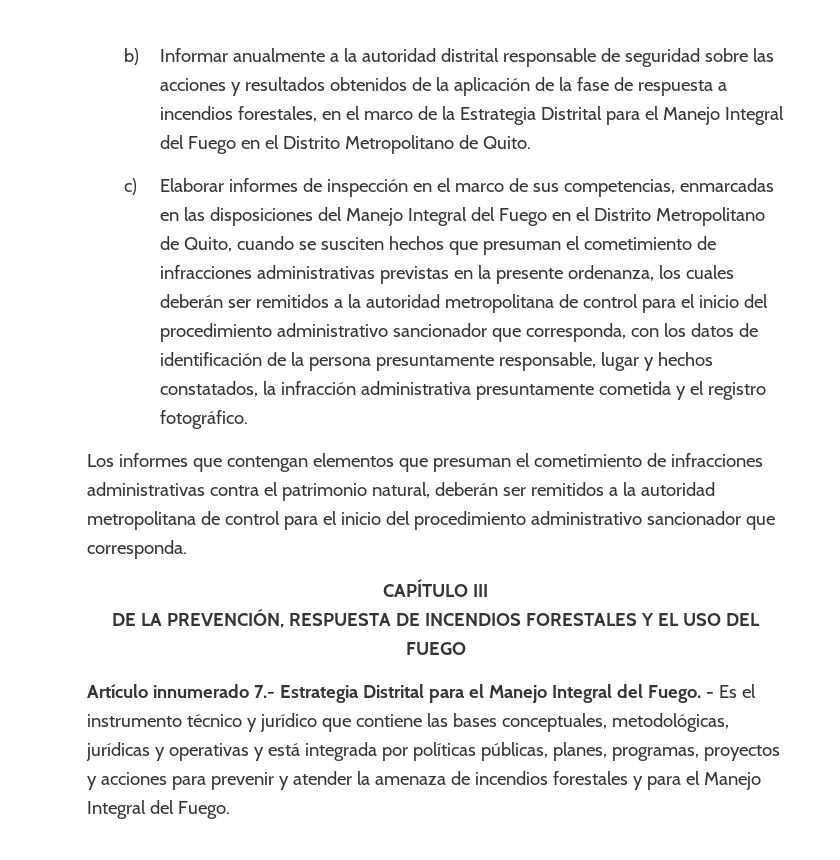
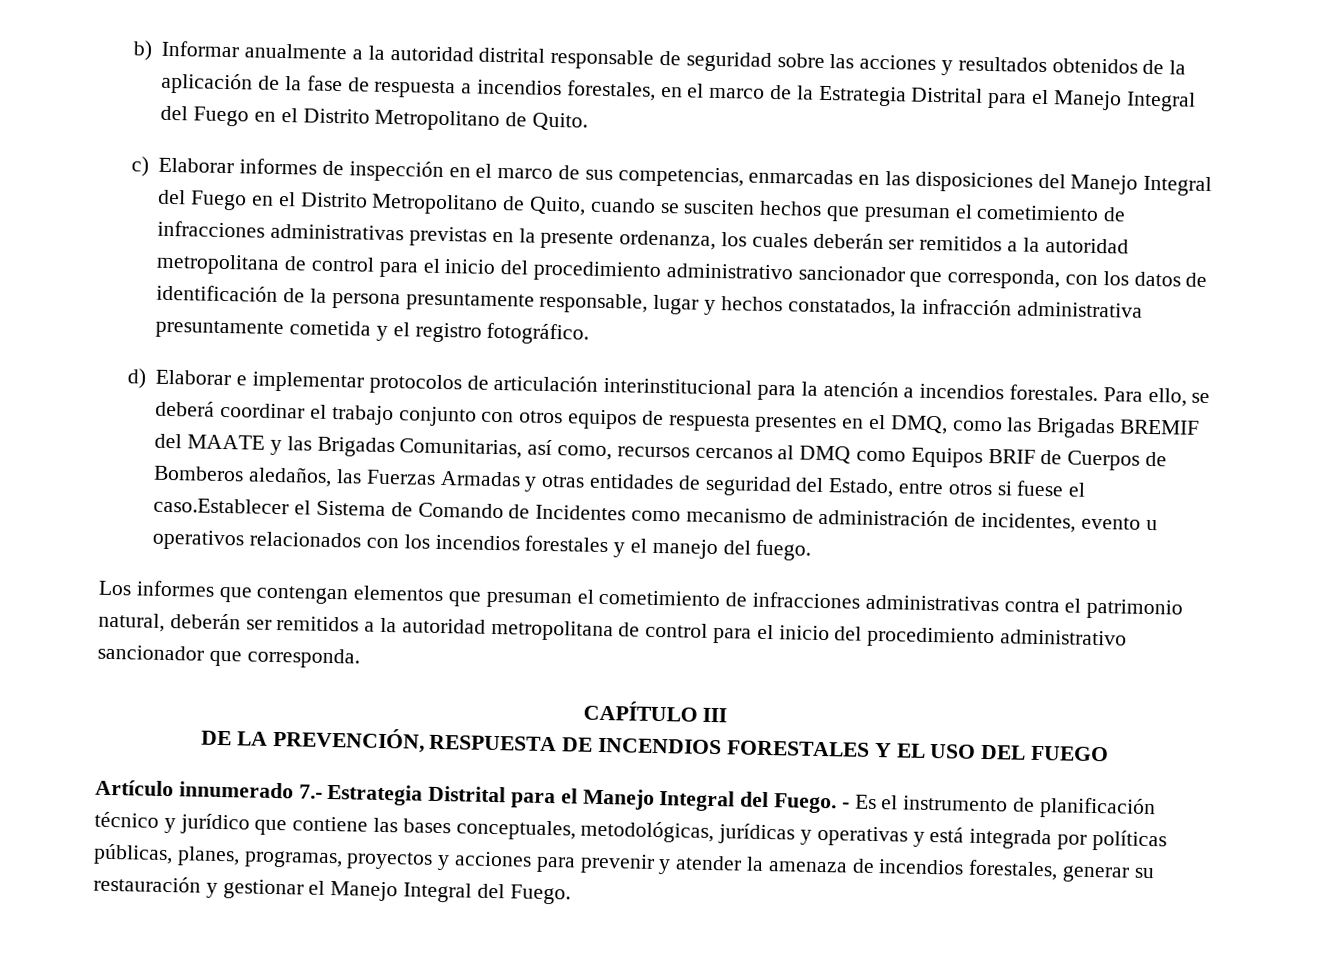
+ d) Elaborar e implementar protocolos de articulación interinstitucional para la atención a incendios forestales. Para ello, se deberá coordinar el trabajo conjunto con otros equipos de respuesta presentes en el DMQ, como las Brigadas BREMIF del MAATE y las Brigadas Comunitarias, así como, recursos cercanos al DMQ como Equipos BRIF de Cuerpos de Bomberos aledaños, las Fuerzas Armadas y otras entidades de seguridad del Estado, entre otros si fuese el caso.Establecer el Sistema de Comando de Incidentes como mecanismo de administración de incidentes, evento u operativos relacionados con los incendios forestales y el manejo del fuego.
- - Es el instrumento técnico y jurídico que contiene las bases conceptuales, metodológicas, jurídicas y operativas y está integrada por políticas públicas, planes, programas, proyectos y acciones para prevenir y atender la amenaza de incendios forestales y para el Manejo Integral del Fuego.
+ - Es el instrumento de planificación técnico y jurídico que contiene las bases conceptuales, metodológicas, jurídicas y operativas y está integrada por políticas públicas, planes, programas, proyectos y acciones para prevenir y atender la amenaza de incendios forestales, generar su restauración y gestionar el Manejo Integral del Fuego.

